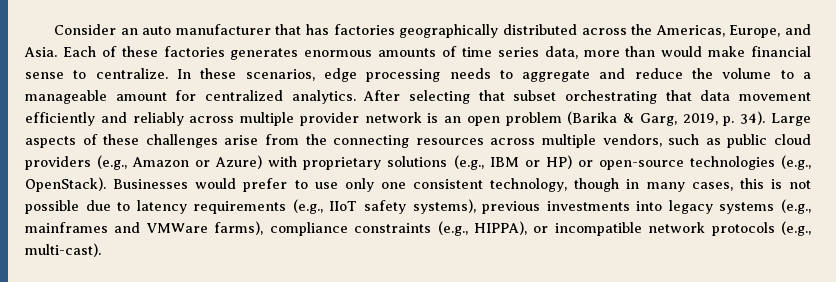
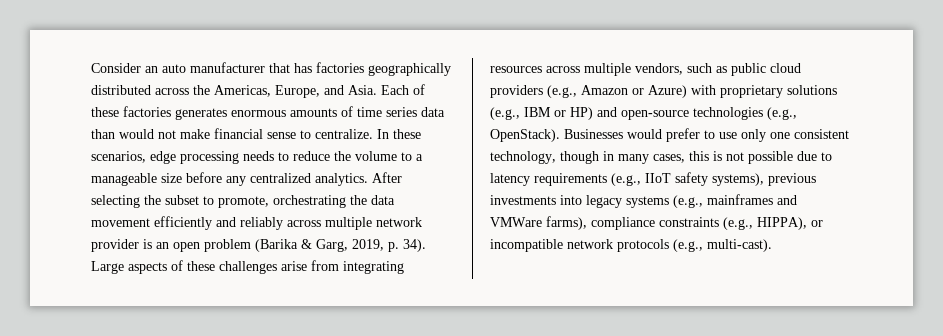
- Each of these factories generates enormous amounts of time series data, more than would make financial sense to centralize.
+ Each of these factories generates enormous amounts of time series data than would not make financial sense to centralize.
- In these scenarios, edge processing needs to aggregate and reduce the volume to a manageable amount for centralized analytics.
+ In these scenarios, edge processing needs to reduce the volume to a manageable size before any centralized analytics.
- After selecting that subset orchestrating that data movement efficiently and reliably across multiple provider network is an open problem (Barika & Garg, 2019, p. 34).
+ After selecting the subset to promote, orchestrating the data movement efficiently and reliably across multiple network provider is an open problem (Barika & Garg, 2019, p. 34).
- Large aspects of these challenges arise from the connecting resources across multiple vendors, such as public cloud providers (e.g., Amazon or Azure) with proprietary solutions (e.g., IBM or HP) or open-source technologies (e.g., OpenStack).
+ Large aspects of these challenges arise from integrating resources across multiple vendors, such as public cloud providers (e.g., Amazon or Azure) with proprietary solutions (e.g., IBM or HP) and open-source technologies (e.g., OpenStack).

